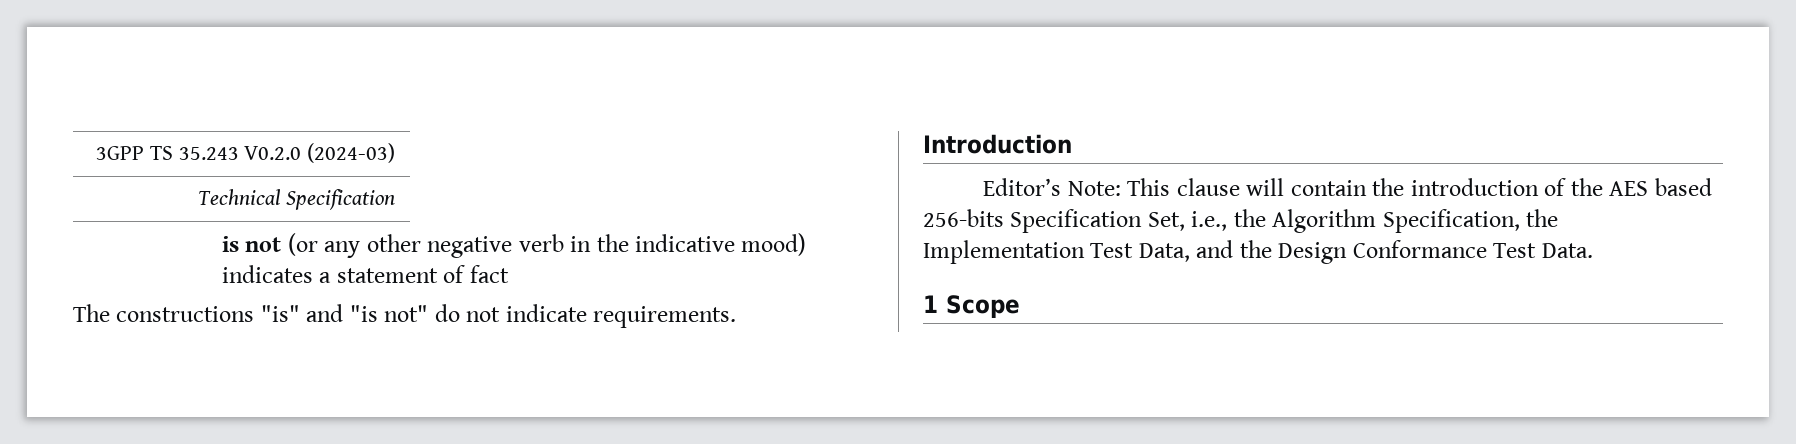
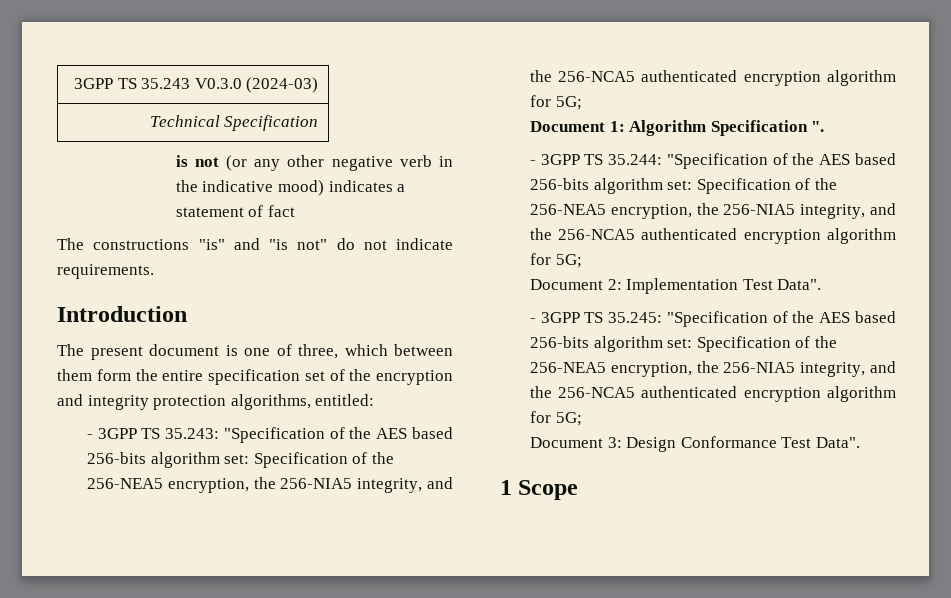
- 3GPP TS 35.243 V0.2.0 (2024-03)
+ 3GPP TS 35.243 V0.3.0 (2024-03)
- Editor’s Note: This clause will contain the introduction of the AES based 256-bits Specification Set, i.e., the Algorithm Specification, the Implementation Test Data, and the Design Conformance Test Data.
+ The present document is one of three, which between them form the entire specification set of the encryption and integrity protection algorithms, entitled:
+ - 3GPP TS 35.243: "Specification of the AES based 256-bits algorithm set: Specification of the 256-NEA5 encryption, the 256-NIA5 integrity, and the 256-NCA5 authenticated encryption algorithm for 5G;
+ Document 1: Algorithm Specification ".
+ - 3GPP TS 35.244: "Specification of the AES based 256-bits algorithm set: Specification of the 256-NEA5 encryption, the 256-NIA5 integrity, and the 256-NCA5 authenticated encryption algorithm for 5G;
+ Document 2: Implementation Test Data".
+ - 3GPP TS 35.245: "Specification of the AES based 256-bits algorithm set: Specification of the 256-NEA5 encryption, the 256-NIA5 integrity, and the 256-NCA5 authenticated encryption algorithm for 5G;
+ Document 3: Design Conformance Test Data".

